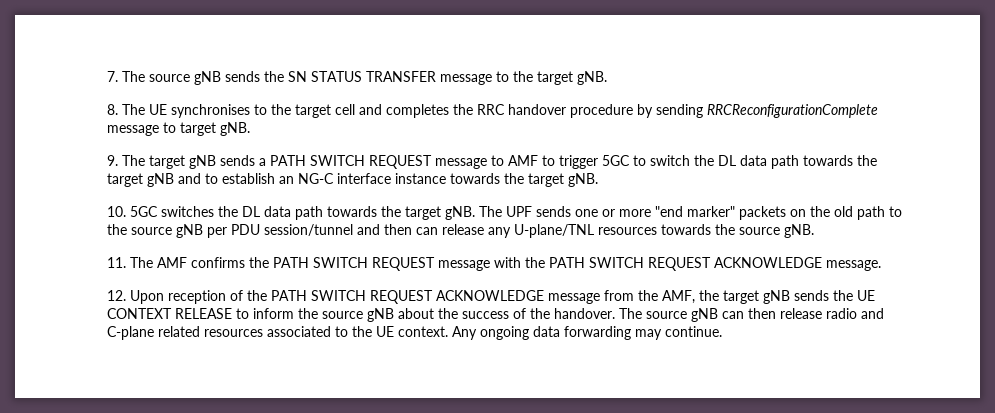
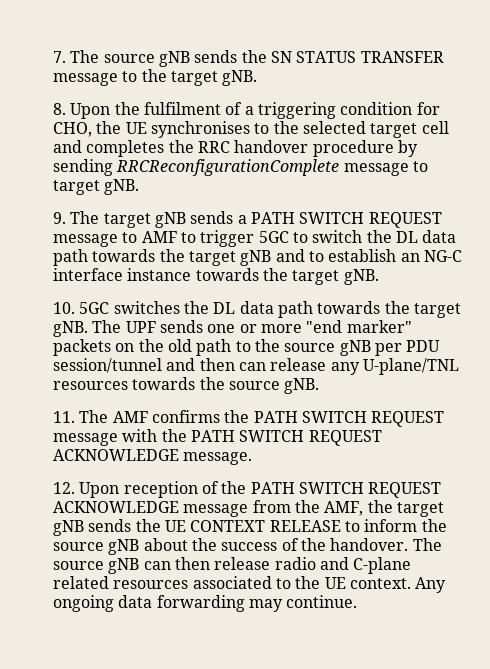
- 8. The UE synchronises to the target cell and completes the RRC handover procedure by sending RRCReconfigurationComplete message to target gNB.
+ 8. Upon the fulfilment of a triggering condition for CHO, the UE synchronises to the selected target cell and completes the RRC handover procedure by sending RRCReconfigurationComplete message to target gNB.

